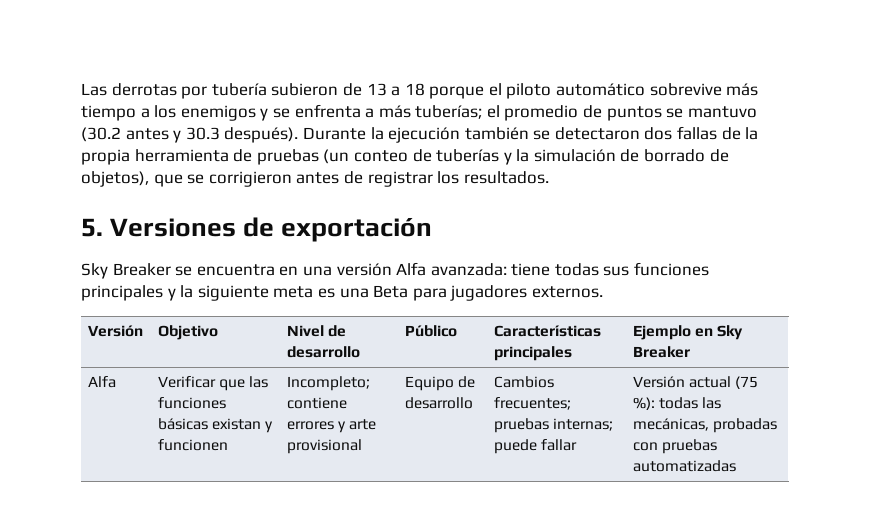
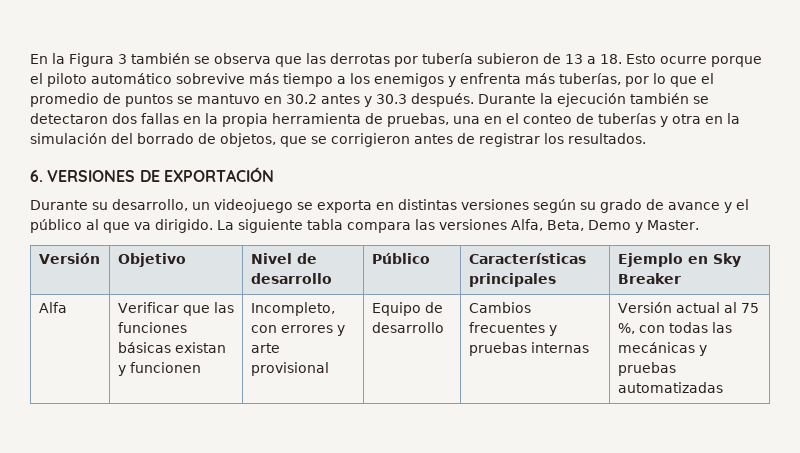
- Las derrotas por tubería subieron de 13 a 18 porque el piloto automático sobrevive más tiempo a los enemigos y se enfrenta a más tuberías; el promedio de puntos se mantuvo (30.2 antes y 30.3 después).
+ En la Figura 3 también se observa que las derrotas por tubería subieron de 13 a 18. Esto ocurre porque el piloto automático sobrevive más tiempo a los enemigos y enfrenta más tuberías, por lo que el promedio de puntos se mantuvo en 30.2 antes y 30.3 después.
- Durante la ejecución también se detectaron dos fallas de la propia herramienta de pruebas (un conteo de tuberías y la simulación de borrado de objetos), que se corrigieron antes de registrar los resultados.
+ Durante la ejecución también se detectaron dos fallas en la propia herramienta de pruebas, una en el conteo de tuberías y otra en la simulación del borrado de objetos, que se corrigieron antes de registrar los resultados.
- 5. Versiones de exportación
- Sky Breaker se encuentra en una versión Alfa avanzada: tiene todas sus funciones principales y la siguiente meta es una Beta para jugadores externos.
+ 6. VERSIONES DE EXPORTACIÓN
+ Durante su desarrollo, un videojuego se exporta en distintas versiones según su grado de avance y el público al que va dirigido. La siguiente tabla compara las versiones Alfa, Beta, Demo y Master.
- Alfa | Verificar que las funciones básicas existan y funcionen | Incompleto; contiene errores y arte provisional | Equipo de desarrollo | Cambios frecuentes; pruebas internas; puede fallar | Versión actual (75 %): todas las mecánicas, probadas con pruebas automatizadas
+ Alfa | Verificar que las funciones básicas existan y funcionen | Incompleto, con errores y arte provisional | Equipo de desarrollo | Cambios frecuentes y pruebas internas | Versión actual al 75 %, con todas las mecánicas y pruebas automatizadas

